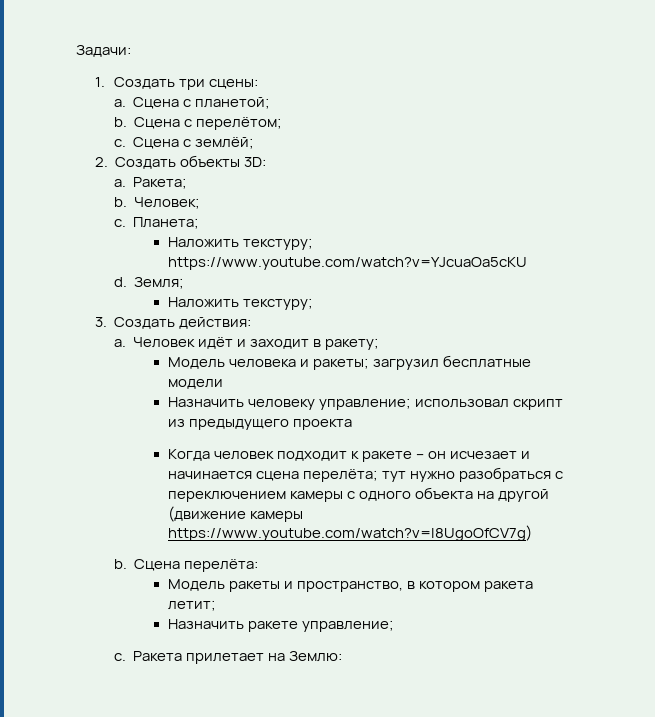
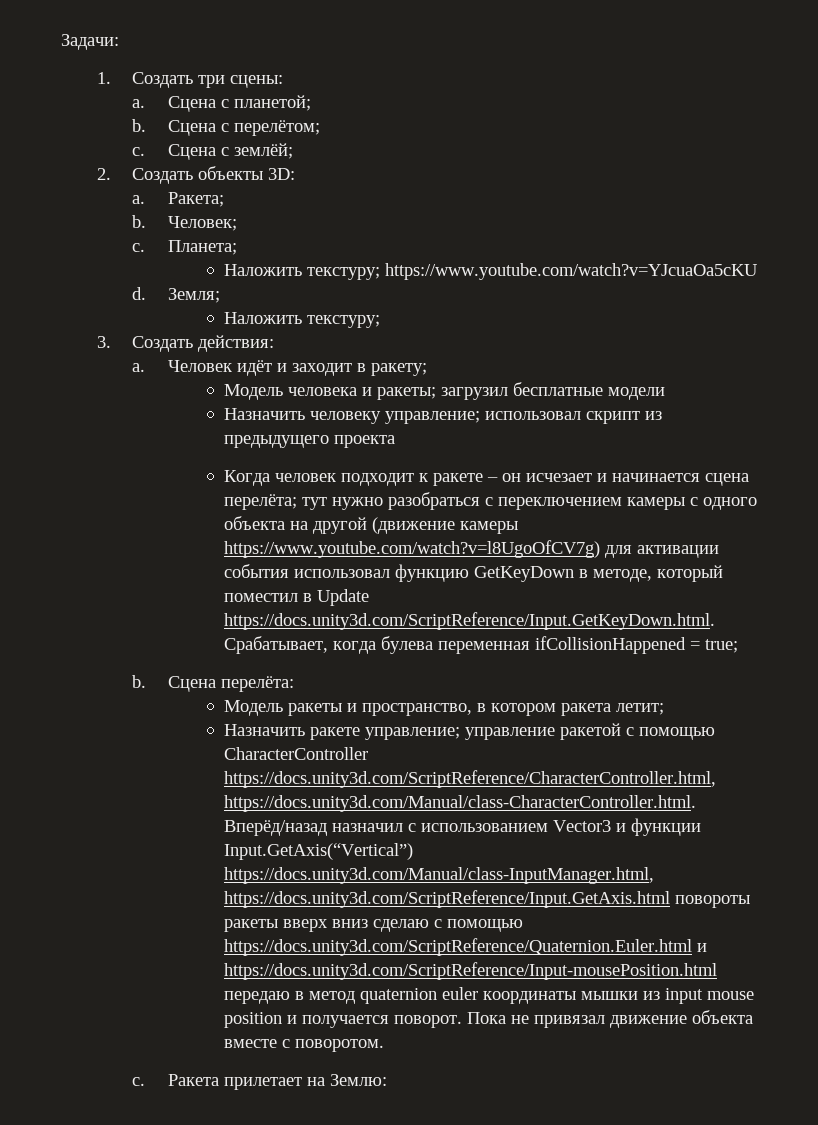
- Когда человек подходит к ракете – он исчезает и начинается сцена перелёта; тут нужно разобраться с переключением камеры с одного объекта на другой (движение камеры https://www.youtube.com/watch?v=l8UgoOfCV7g)
+ Когда человек подходит к ракете – он исчезает и начинается сцена перелёта; тут нужно разобраться с переключением камеры с одного объекта на другой (движение камеры https://www.youtube.com/watch?v=l8UgoOfCV7g) для активации события использовал функцию GetKeyDown в методе, который поместил в Update https://docs.unity3d.com/ScriptReference/Input.GetKeyDown.html. Срабатывает, когда булева переменная ifCollisionHappened = true;
- Назначить ракете управление;
+ Назначить ракете управление; управление ракетой с помощью CharacterController https://docs.unity3d.com/ScriptReference/CharacterController.html, https://docs.unity3d.com/Manual/class-CharacterController.html. Вперёд/назад назначил с использованием Vector3 и функции Input.GetAxis(“Vertical”) https://docs.unity3d.com/Manual/class-InputManager.html, https://docs.unity3d.com/ScriptReference/Input.GetAxis.html повороты ракеты вверх вниз сделаю с помощью https://docs.unity3d.com/ScriptReference/Quaternion.Euler.html и https://docs.unity3d.com/ScriptReference/Input-mousePosition.html передаю в метод quaternion euler координаты мышки из input mouse position и получается поворот. Пока не привязал движение объекта вместе с поворотом.

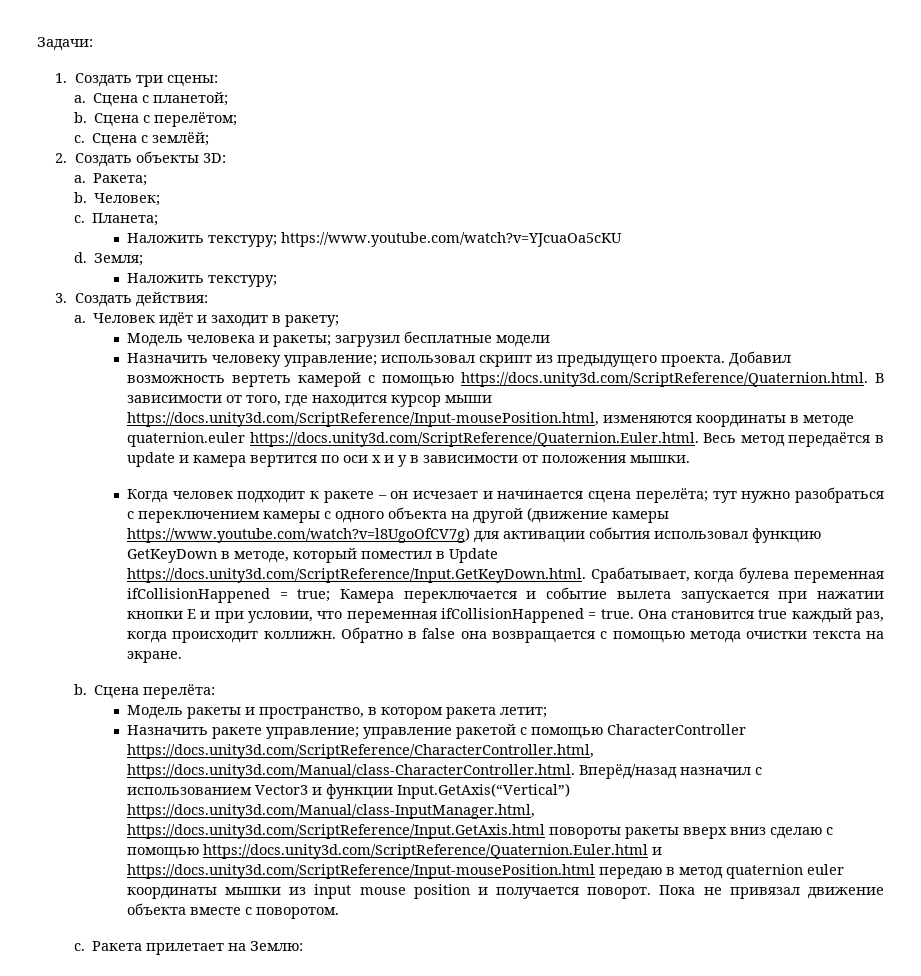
- Назначить человеку управление; использовал скрипт из предыдущего проекта
+ Назначить человеку управление; использовал скрипт из предыдущего проекта. Добавил возможность вертеть камерой с помощью https://docs.unity3d.com/ScriptReference/Quaternion.html. В зависимости от того, где находится курсор мыши https://docs.unity3d.com/ScriptReference/Input-mousePosition.html, изменяются координаты в методе quaternion.euler https://docs.unity3d.com/ScriptReference/Quaternion.Euler.html. Весь метод передаётся в update и камера вертится по оси x и y в зависимости от положения мышки.
- Когда человек подходит к ракете – он исчезает и начинается сцена перелёта; тут нужно разобраться с переключением камеры с одного объекта на другой (движение камеры https://www.youtube.com/watch?v=l8UgoOfCV7g) для активации события использовал функцию GetKeyDown в методе, который поместил в Update https://docs.unity3d.com/ScriptReference/Input.GetKeyDown.html. Срабатывает, когда булева переменная ifCollisionHappened = true;
+ Когда человек подходит к ракете – он исчезает и начинается сцена перелёта; тут нужно разобраться с переключением камеры с одного объекта на другой (движение камеры https://www.youtube.com/watch?v=l8UgoOfCV7g) для активации события использовал функцию GetKeyDown в методе, который поместил в Update https://docs.unity3d.com/ScriptReference/Input.GetKeyDown.html. Срабатывает, когда булева переменная ifCollisionHappened = true; Камера переключается и событие вылета запускается при нажатии кнопки E и при условии, что переменная ifCollisionHappened = true. Она становится true каждый раз, когда происходит коллижн. Обратно в false она возвращается с помощью метода очистки текста на экране.

